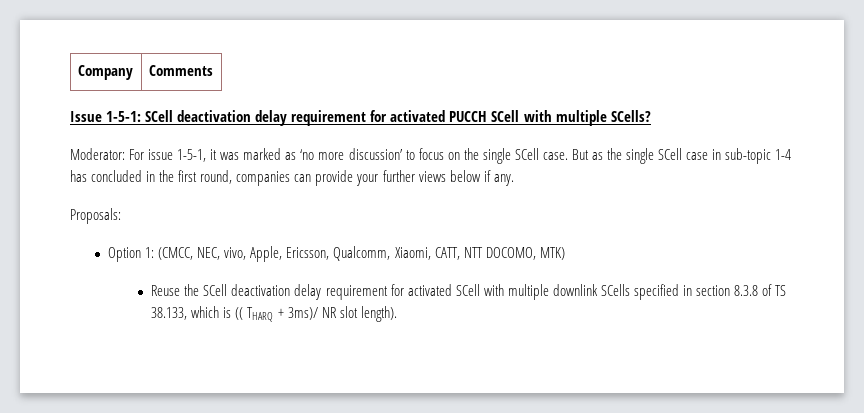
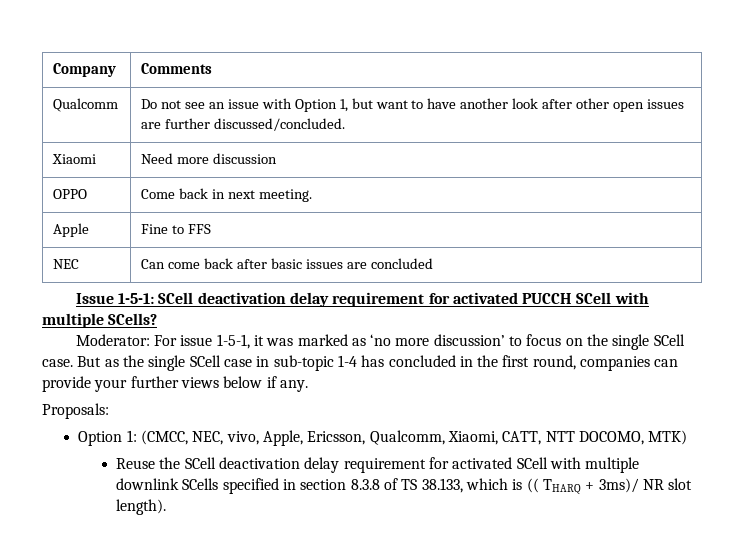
+ Qualcomm | Do not see an issue with Option 1, but want to have another look after other open issues are further discussed/concluded.
+ Xiaomi | Need more discussion
+ OPPO | Come back in next meeting.
+ Apple | Fine to FFS
+ NEC | Can come back after basic issues are concluded

